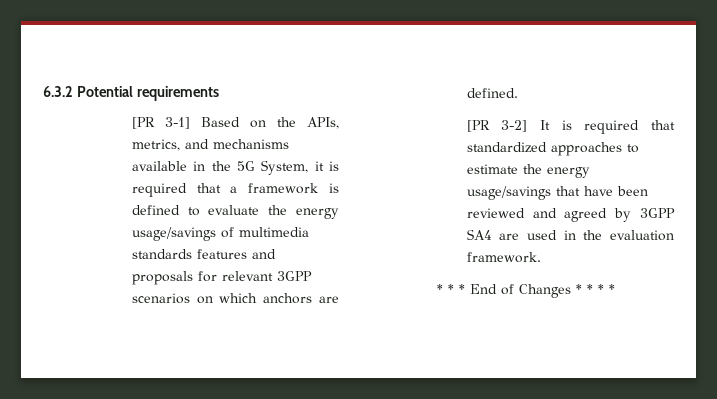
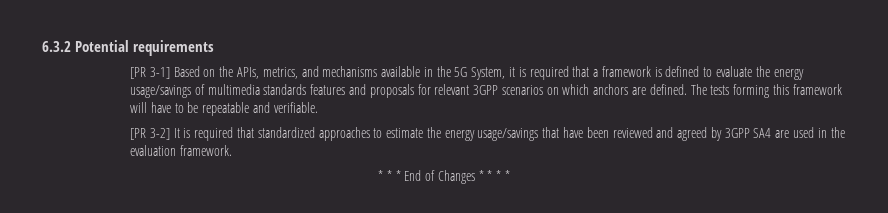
+ The tests forming this framework will have to be repeatable and verifiable.

